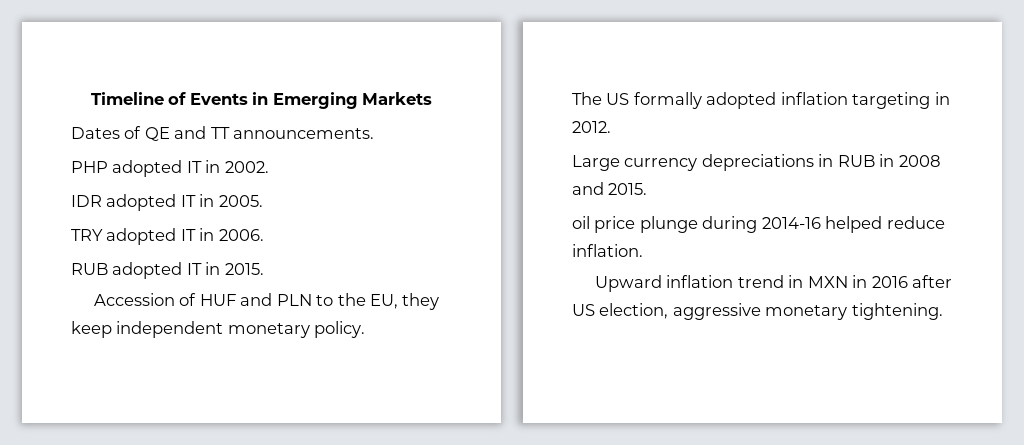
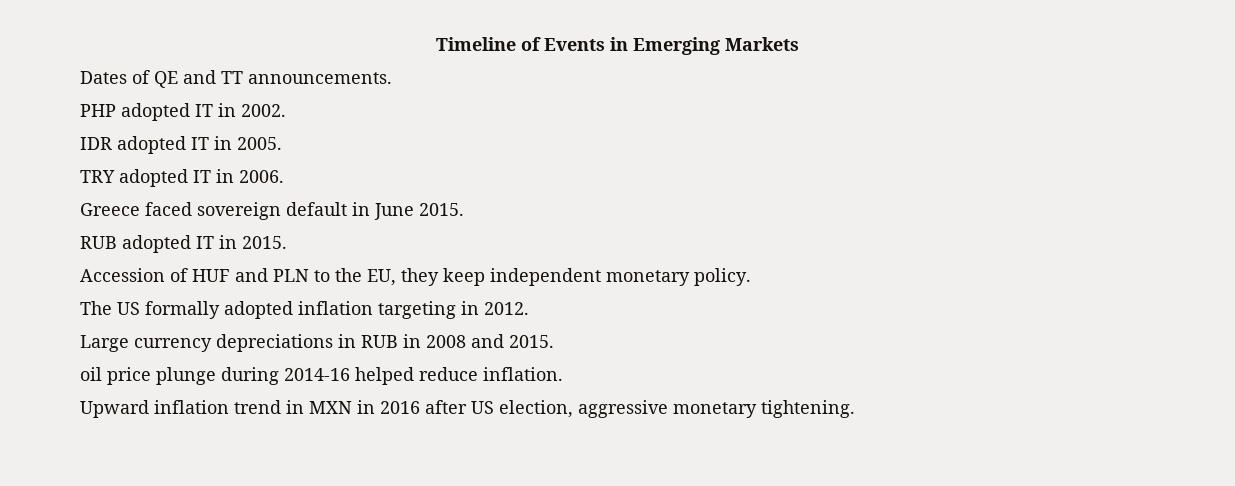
+ Greece faced sovereign default in June 2015.

